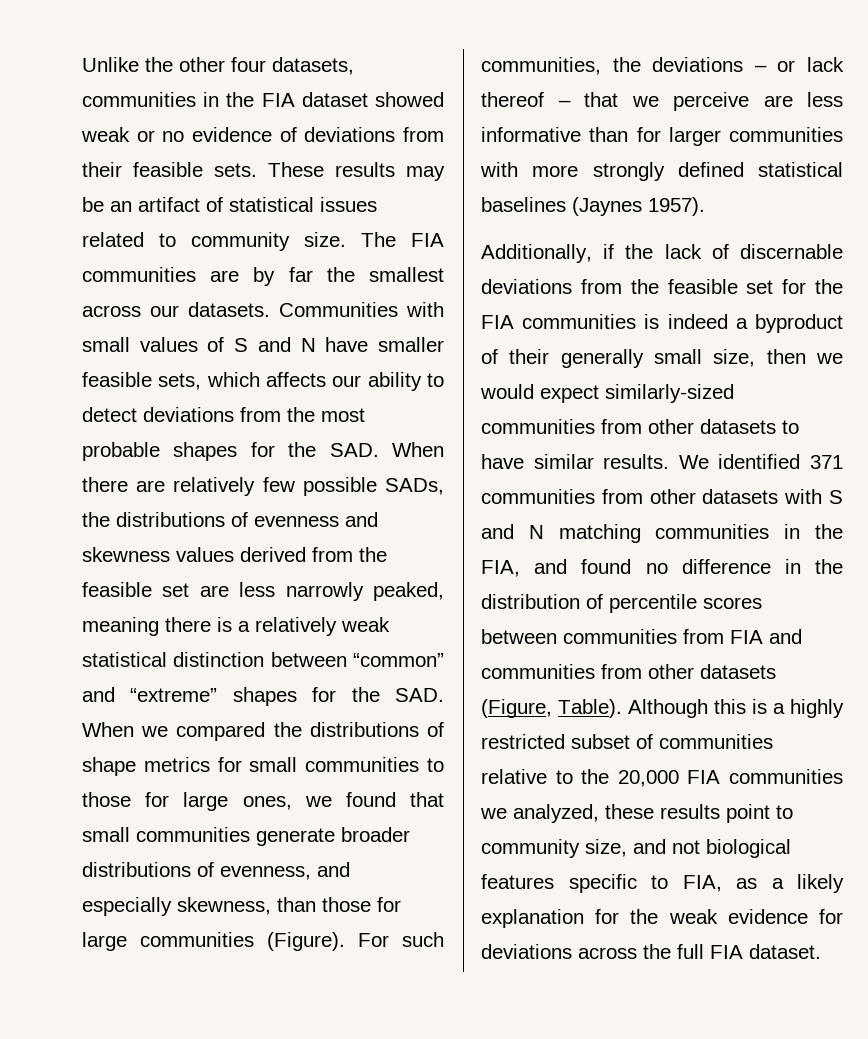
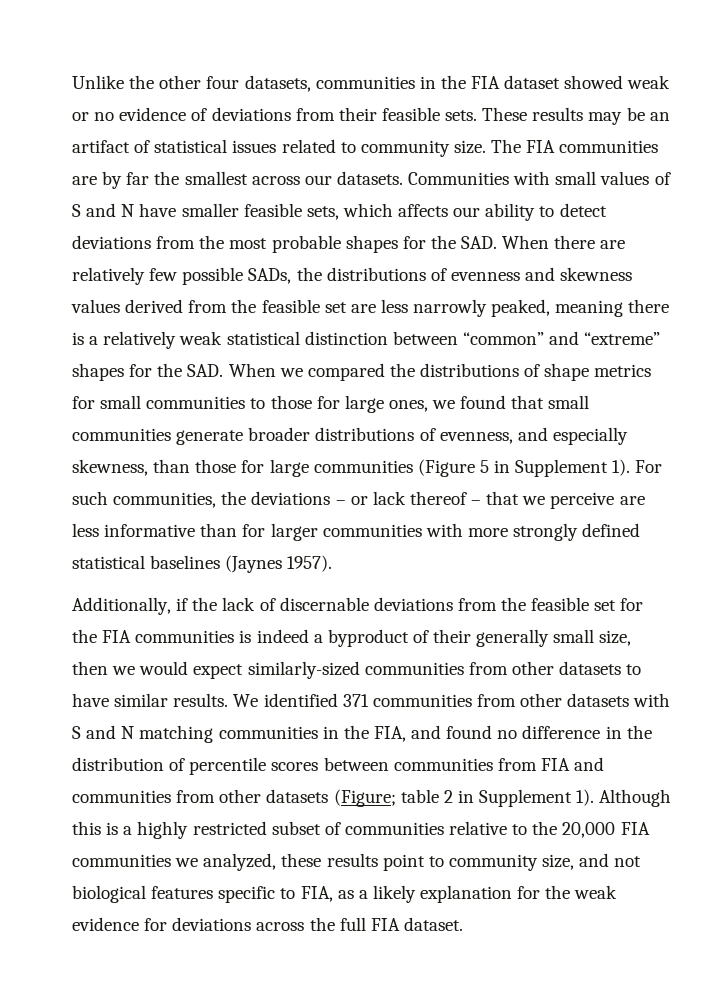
- Communities with small values of S and N have smaller feasible sets, which affects our ability to detect deviations from the most probable shapes for the SAD. When there are relatively few possible SADs, the distributions of evenness and skewness values derived from the feasible set are less narrowly peaked, meaning there is a relatively weak statistical distinction between “common” and “extreme” shapes for the SAD. When we compared the distributions of shape metrics for small communities to those for large ones, we found that small communities generate broader distributions of evenness, and especially skewness, than those for large communities (Figure).
+ Communities with small values of S and N have smaller feasible sets, which affects our ability to detect deviations from the most probable shapes for the SAD. When there are relatively few possible SADs, the distributions of evenness and skewness values derived from the feasible set are less narrowly peaked, meaning there is a relatively weak statistical distinction between “common” and “extreme” shapes for the SAD. When we compared the distributions of shape metrics for small communities to those for large ones, we found that small communities generate broader distributions of evenness, and especially skewness, than those for large communities (Figure 5 in Supplement 1).
- We identified 371 communities from other datasets with S and N matching communities in the FIA, and found no difference in the distribution of percentile scores between communities from FIA and communities from other datasets (Figure, Table).
+ We identified 371 communities from other datasets with S and N matching communities in the FIA, and found no difference in the distribution of percentile scores between communities from FIA and communities from other datasets (Figure; table 2 in Supplement 1).

